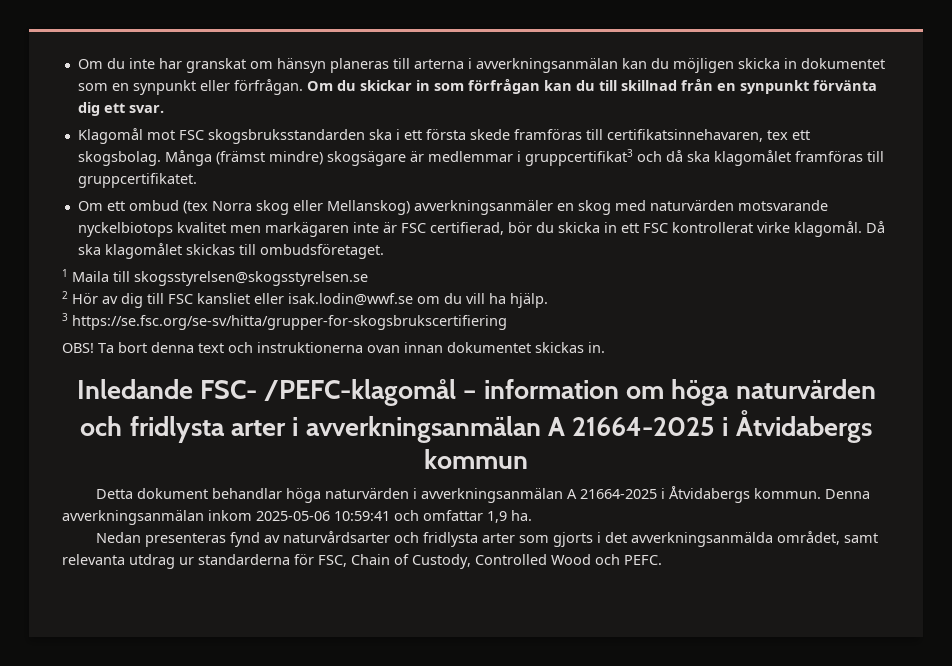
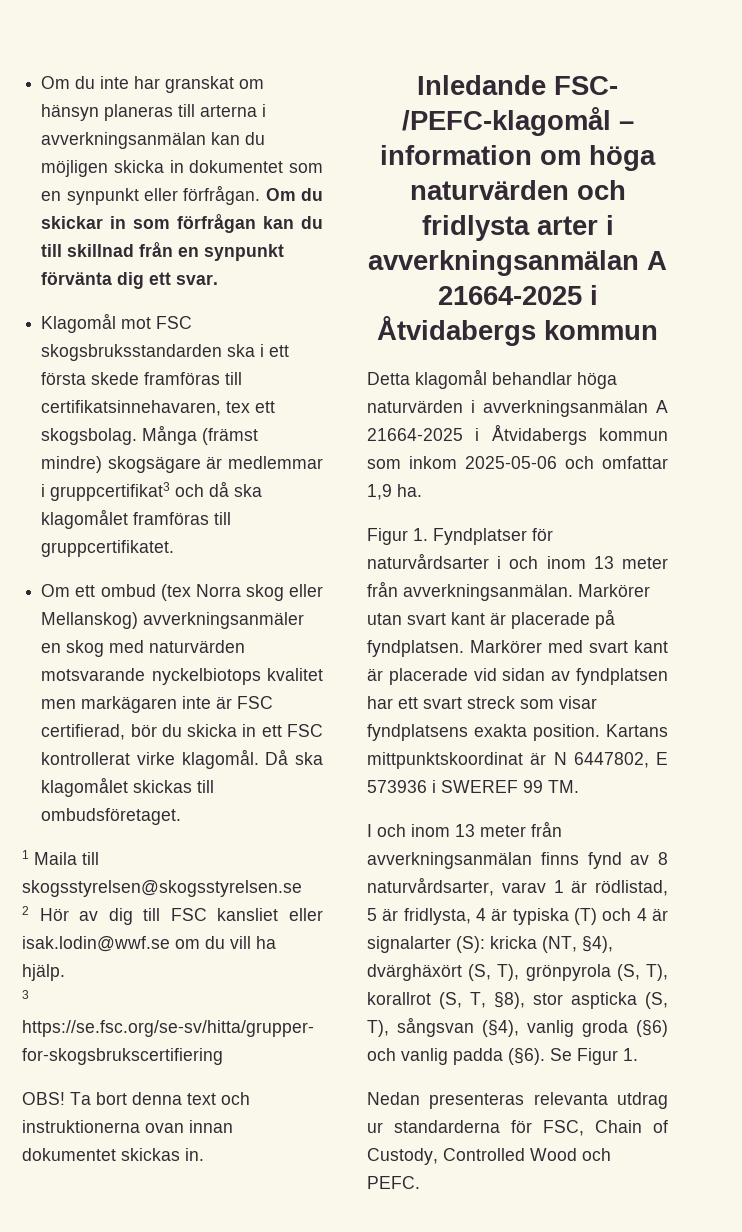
- Detta dokument behandlar höga naturvärden i avverkningsanmälan A 21664-2025 i Åtvidabergs kommun. Denna avverkningsanmälan inkom 2025-05-06 10:59:41 och omfattar 1,9 ha.
+ Detta klagomål behandlar höga naturvärden i avverkningsanmälan A 21664-2025 i Åtvidabergs kommun som inkom 2025-05-06 och omfattar 1,9 ha.
- Nedan presenteras fynd av naturvårdsarter och fridlysta arter som gjorts i det avverkningsanmälda området, samt relevanta utdrag ur standarderna för FSC, Chain of Custody, Controlled Wood och PEFC.
+ Figur 1. Fyndplatser för naturvårdsarter i och inom 13 meter från avverkningsanmälan. Markörer utan svart kant är placerade på fyndplatsen. Markörer med svart kant är placerade vid sidan av fyndplatsen har ett svart streck som visar fyndplatsens exakta position. Kartans mittpunktskoordinat är N 6447802, E 573936 i SWEREF 99 TM.
+ I och inom 13 meter från avverkningsanmälan finns fynd av 8 naturvårdsarter, varav 1 är rödlistad, 5 är fridlysta, 4 är typiska (T) och 4 är signalarter (S): kricka (NT, §4), dvärghäxört (S, T), grönpyrola (S, T), korallrot (S, T, §8), stor aspticka (S, T), sångsvan (§4), vanlig groda (§6) och vanlig padda (§6). Se Figur 1.
+ Nedan presenteras relevanta utdrag ur standarderna för FSC, Chain of Custody, Controlled Wood och PEFC.

